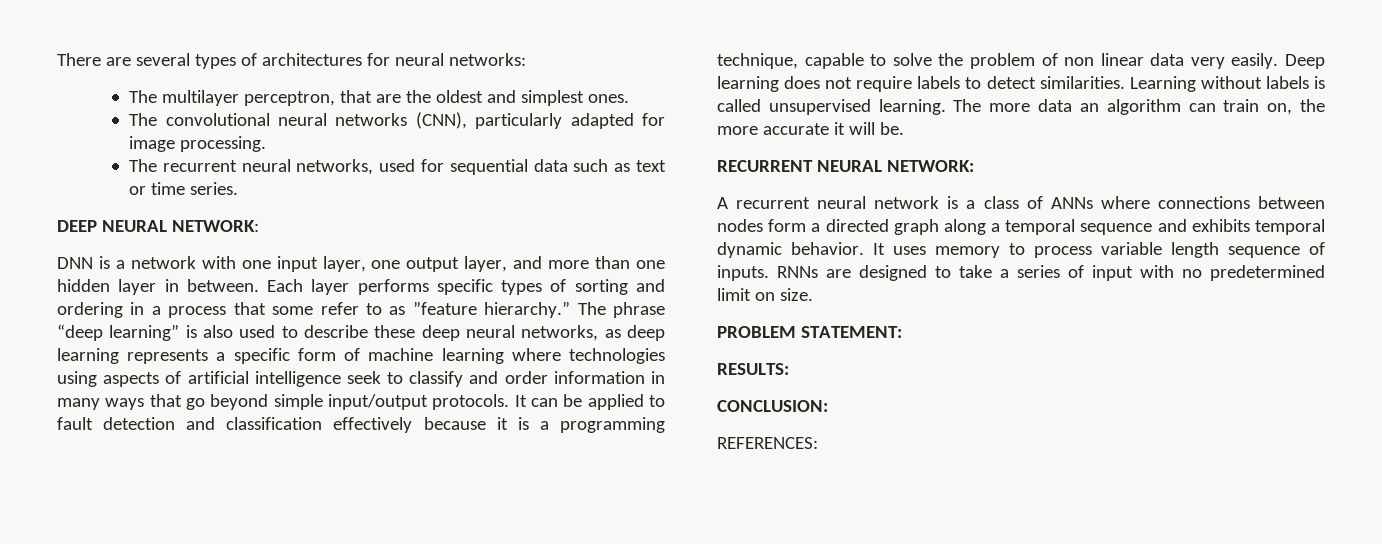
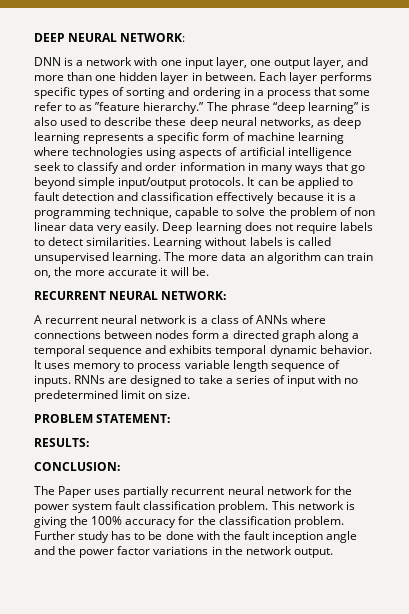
- There are several types of architectures for neural networks:
- The multilayer perceptron, that are the oldest and simplest ones.
- The convolutional neural networks (CNN), particularly adapted for image processing.
- The recurrent neural networks, used for sequential data such as text or time series.
- REFERENCES:
+ The Paper uses partially recurrent neural network for the power system fault classification problem. This network is giving the 100% accuracy for the classification problem. Further study has to be done with the fault inception angle and the power factor variations in the network output.

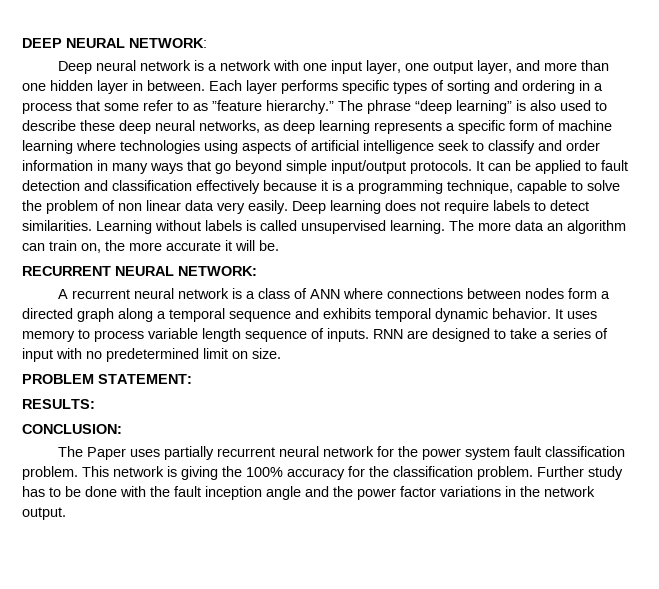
- DNN is a network with one input layer, one output layer, and more than one hidden layer in between.
+ Deep neural network is a network with one input layer, one output layer, and more than one hidden layer in between.
- A recurrent neural network is a class of ANNs where connections between nodes form a directed graph along a temporal sequence and exhibits temporal dynamic behavior.
+ A recurrent neural network is a class of ANN where connections between nodes form a directed graph along a temporal sequence and exhibits temporal dynamic behavior.
- RNNs are designed to take a series of input with no predetermined limit on size.
+ RNN are designed to take a series of input with no predetermined limit on size.

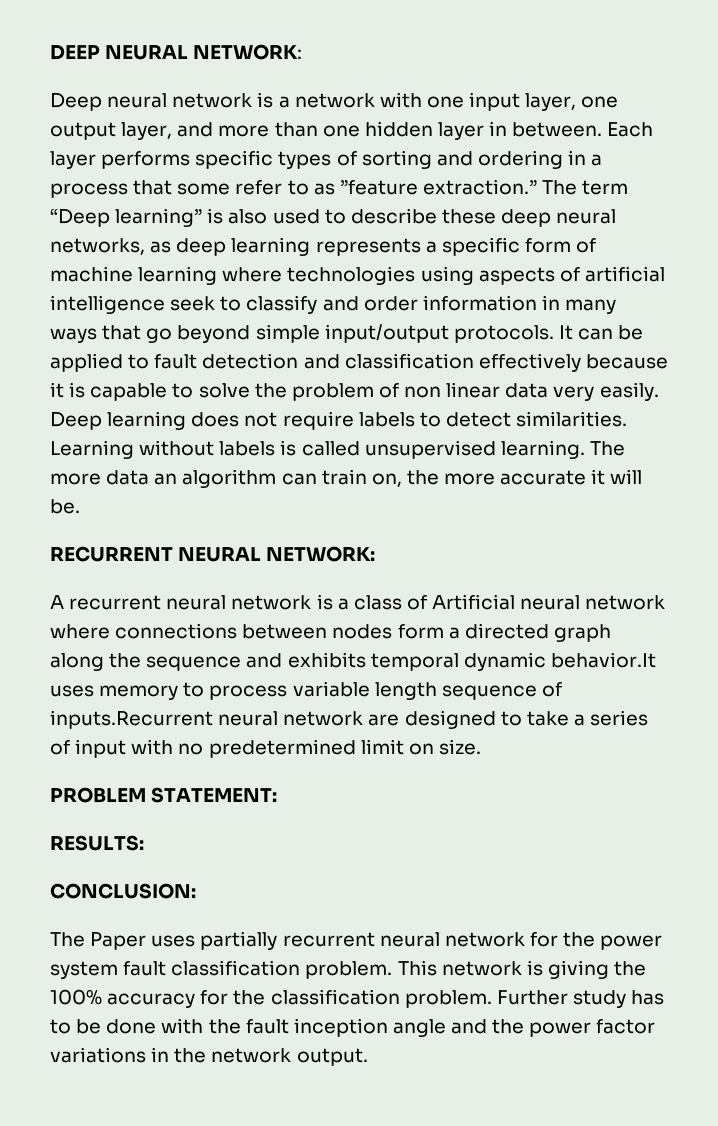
- Each layer performs specific types of sorting and ordering in a process that some refer to as ”feature hierarchy.” The phrase “deep learning” is also used to describe these deep neural networks, as deep learning represents a specific form of machine learning where technologies using aspects of artificial intelligence seek to classify and order information in many ways that go beyond simple input/output protocols.
+ Each layer performs specific types of sorting and ordering in a process that some refer to as ”feature extraction.” The term “Deep learning” is also used to describe these deep neural networks, as deep learning represents a specific form of machine learning where technologies using aspects of artificial intelligence seek to classify and order information in many ways that go beyond simple input/output protocols.
- It can be applied to fault detection and classification effectively because it is a programming technique, capable to solve the problem of non linear data very easily.
+ It can be applied to fault detection and classification effectively because it is capable to solve the problem of non linear data very easily.
- A recurrent neural network is a class of ANN where connections between nodes form a directed graph along a temporal sequence and exhibits temporal dynamic behavior. It uses memory to process variable length sequence of inputs. RNN are designed to take a series of input with no predetermined limit on size.
+ A recurrent neural network is a class of Artificial neural network where connections between nodes form a directed graph along the sequence and exhibits temporal dynamic behavior.It uses memory to process variable length sequence of inputs.Recurrent neural network are designed to take a series of input with no predetermined limit on size.

